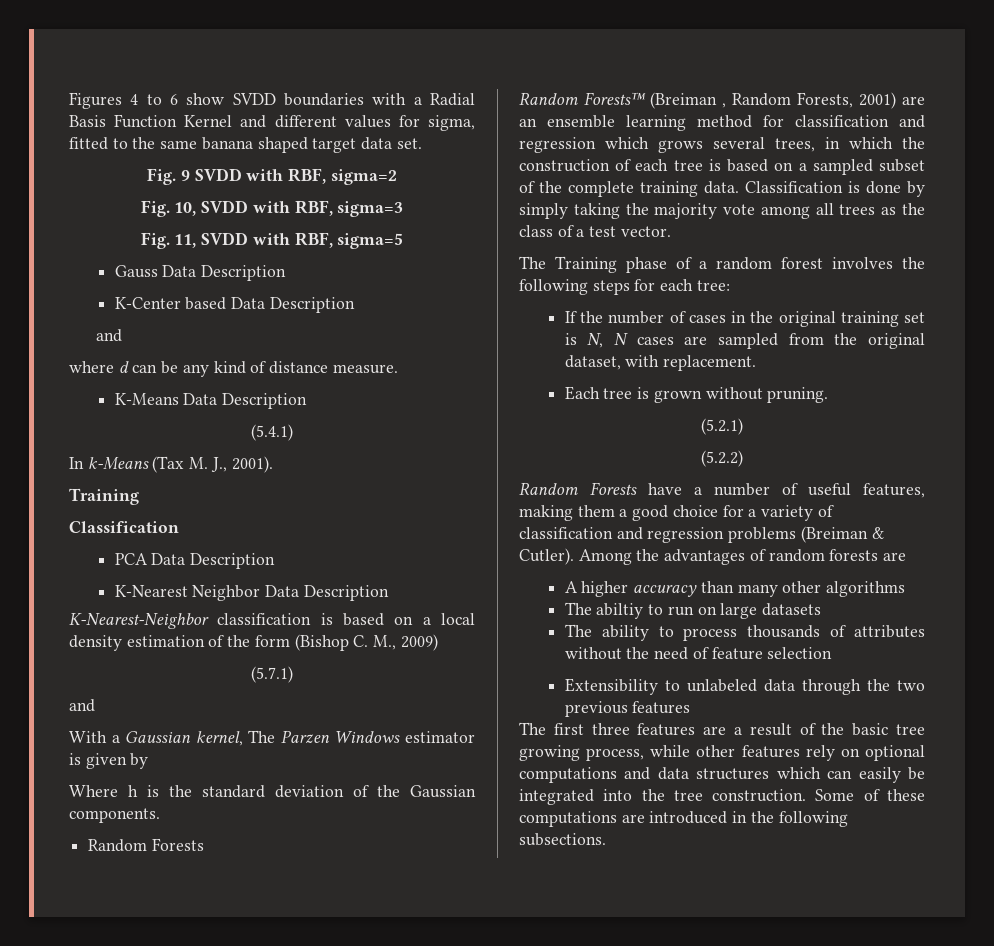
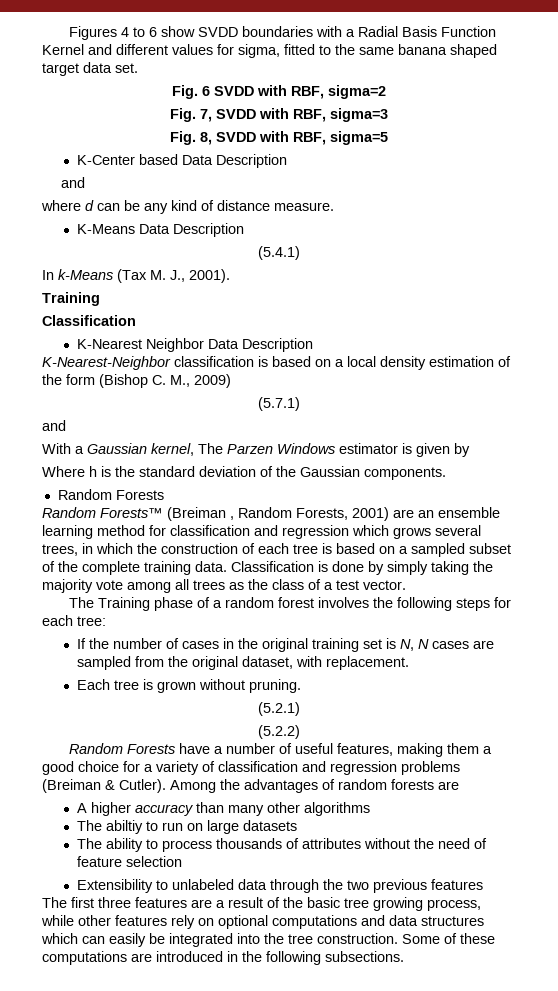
- Fig. 9 SVDD with RBF, sigma=2
+ Fig. 6 SVDD with RBF, sigma=2
- Fig. 10, SVDD with RBF, sigma=3
+ Fig. 7, SVDD with RBF, sigma=3
- Fig. 11, SVDD with RBF, sigma=5
+ Fig. 8, SVDD with RBF, sigma=5
- Gauss Data Description
- PCA Data Description

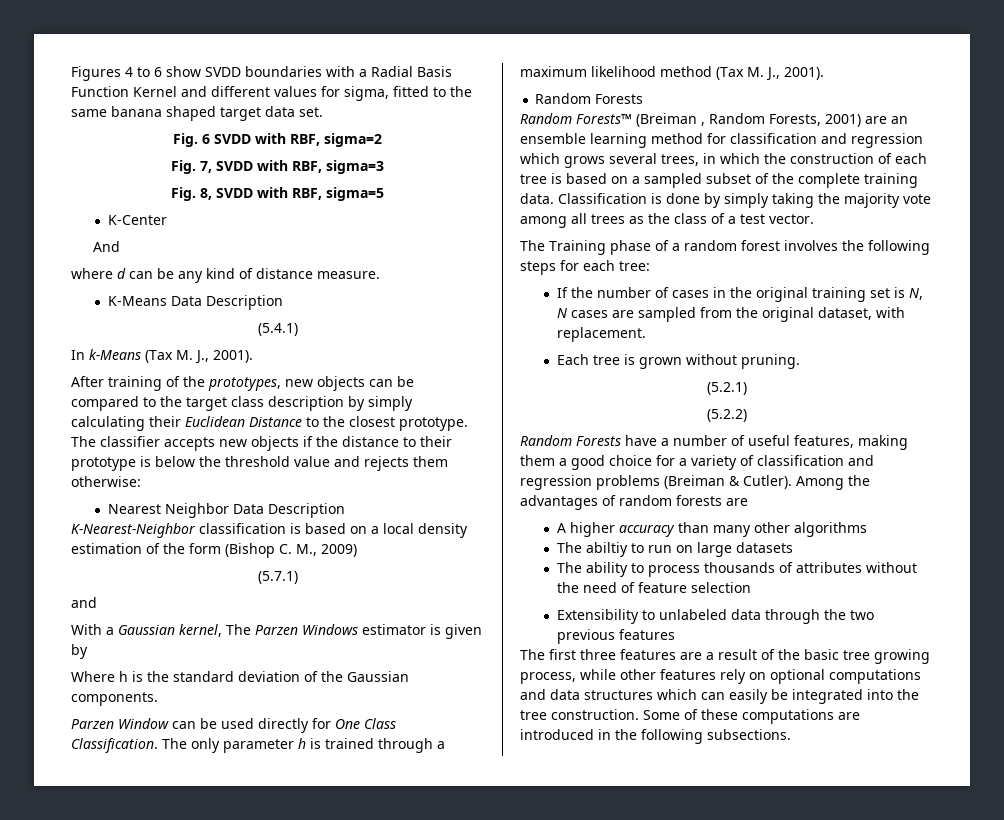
- K-Center based Data Description
- and
+ K-Center
+ And
  In k-Means (Tax M. J., 2001).
- Training
- Classification
- K-Nearest Neighbor Data Description
+ After training of the prototypes, new objects can be compared to the target class description by simply calculating their Euclidean Distance to the closest prototype. The classifier accepts new objects if the distance to their prototype is below the threshold value and rejects them otherwise:
+ Nearest Neighbor Data Description
+ Parzen Window can be used directly for One Class Classification. The only parameter h is trained through a maximum likelihood method (Tax M. J., 2001).

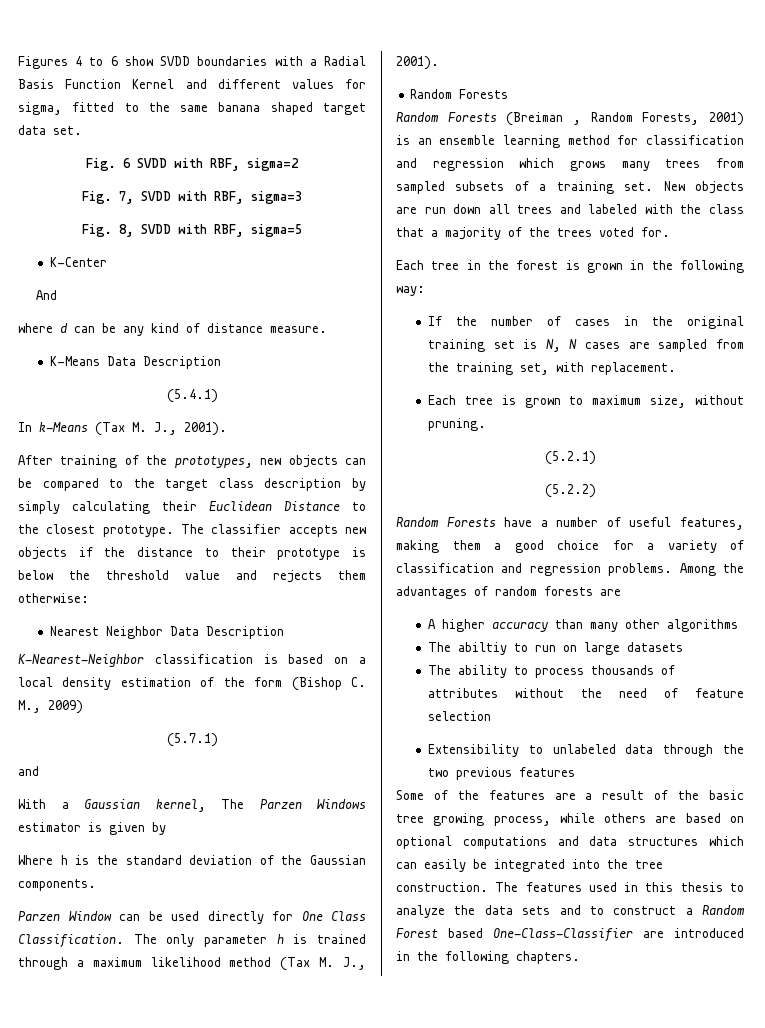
- Random Forests™ (Breiman , Random Forests, 2001) are an ensemble learning method for classification and regression which grows several trees, in which the construction of each tree is based on a sampled subset of the complete training data. Classification is done by simply taking the majority vote among all trees as the class of a test vector.
- The Training phase of a random forest involves the following steps for each tree:
+ Random Forests (Breiman , Random Forests, 2001) is an ensemble learning method for classification and regression which grows many trees from sampled subsets of a training set. New objects are run down all trees and labeled with the class that a majority of the trees voted for.
+ Each tree in the forest is grown in the following way:
- If the number of cases in the original training set is N, N cases are sampled from the original dataset, with replacement.
+ If the number of cases in the original training set is N, N cases are sampled from the training set, with replacement.
- Each tree is grown without pruning.
+ Each tree is grown to maximum size, without pruning.
- Random Forests have a number of useful features, making them a good choice for a variety of classification and regression problems (Breiman & Cutler).
+ Random Forests have a number of useful features, making them a good choice for a variety of classification and regression problems.
- The first three features are a result of the basic tree growing process, while other features rely on optional computations and data structures which can easily be integrated into the tree construction.
+ Some of the features are a result of the basic tree growing process, while others are based on optional computations and data structures which can easily be integrated into the tree construction.
- Some of these computations are introduced in the following subsections.
+ The features used in this thesis to analyze the data sets and to construct a Random Forest based One-Class-Classifier are introduced in the following chapters.

